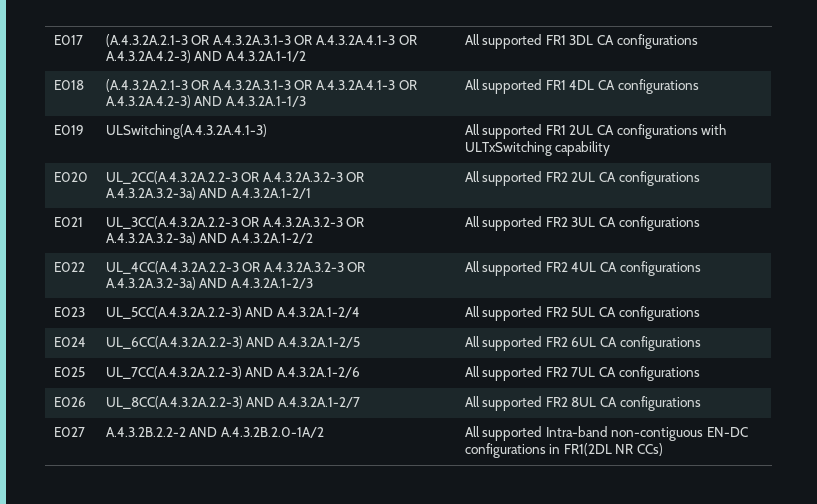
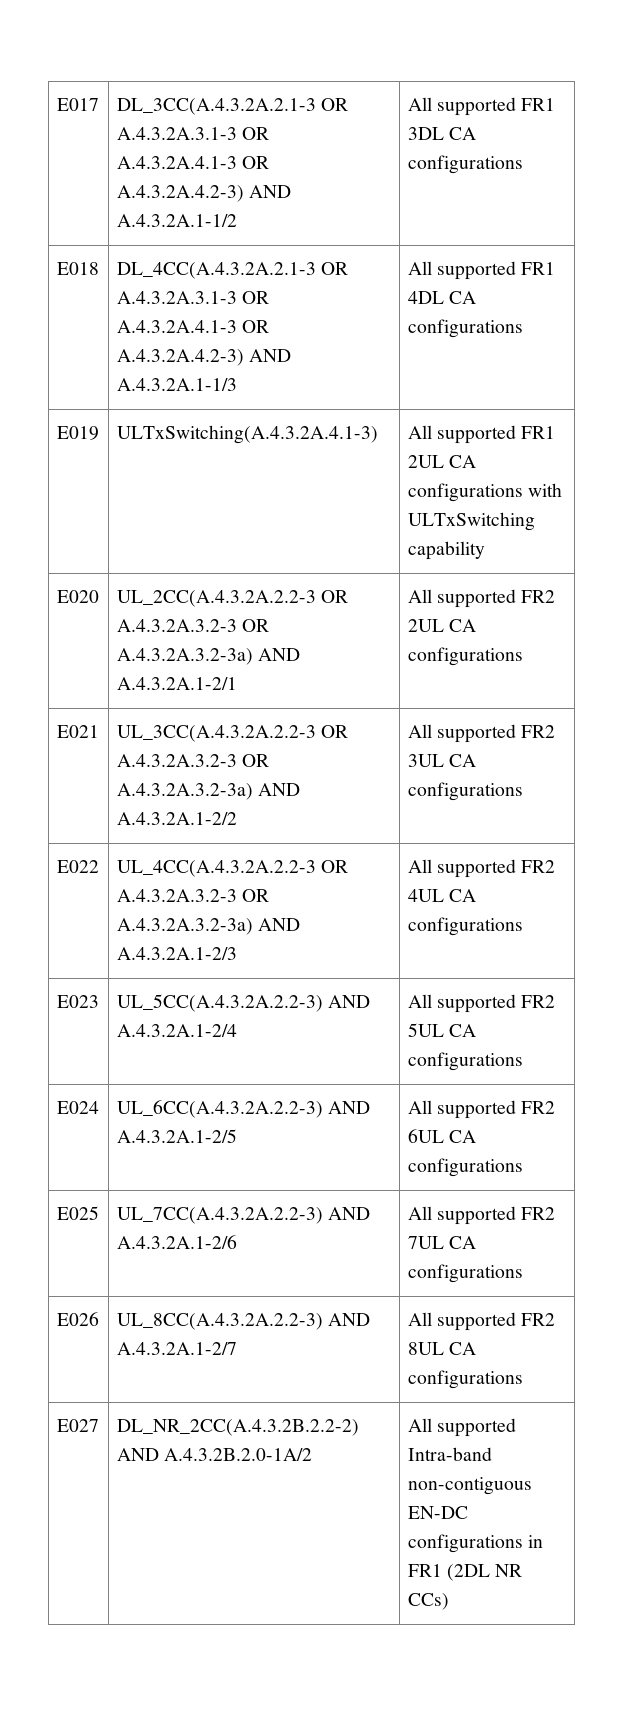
- E017 | (A.4.3.2A.2.1-3 OR A.4.3.2A.3.1-3 OR A.4.3.2A.4.1-3 OR A.4.3.2A.4.2-3) AND A.4.3.2A.1-1/2 | All supported FR1 3DL CA configurations
+ E017 | DL_3CC(A.4.3.2A.2.1-3 OR A.4.3.2A.3.1-3 OR A.4.3.2A.4.1-3 OR A.4.3.2A.4.2-3) AND A.4.3.2A.1-1/2 | All supported FR1 3DL CA configurations
- E018 | (A.4.3.2A.2.1-3 OR A.4.3.2A.3.1-3 OR A.4.3.2A.4.1-3 OR A.4.3.2A.4.2-3) AND A.4.3.2A.1-1/3 | All supported FR1 4DL CA configurations
+ E018 | DL_4CC(A.4.3.2A.2.1-3 OR A.4.3.2A.3.1-3 OR A.4.3.2A.4.1-3 OR A.4.3.2A.4.2-3) AND A.4.3.2A.1-1/3 | All supported FR1 4DL CA configurations
- E019 | ULSwitching(A.4.3.2A.4.1-3) | All supported FR1 2UL CA configurations with ULTxSwitching capability
+ E019 | ULTxSwitching(A.4.3.2A.4.1-3) | All supported FR1 2UL CA configurations with ULTxSwitching capability
- E027 | A.4.3.2B.2.2-2 AND A.4.3.2B.2.0-1A/2 | All supported Intra-band non-contiguous EN-DC configurations in FR1(2DL NR CCs)
+ E027 | DL_NR_2CC(A.4.3.2B.2.2-2) AND A.4.3.2B.2.0-1A/2 | All supported Intra-band non-contiguous EN-DC configurations in FR1 (2DL NR CCs)

